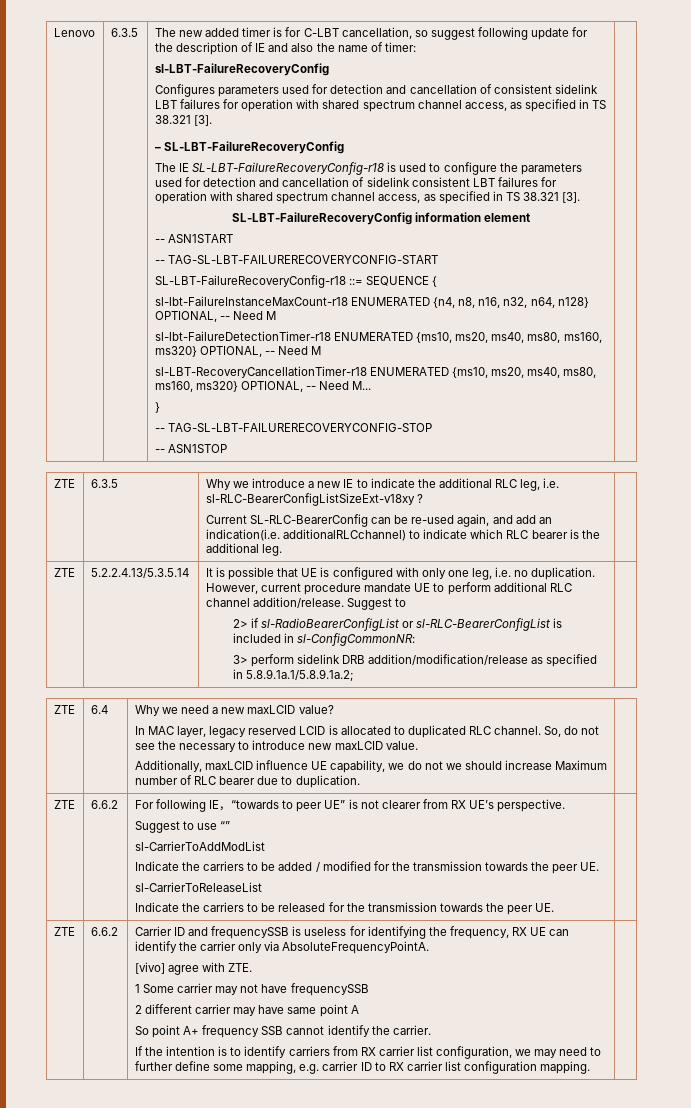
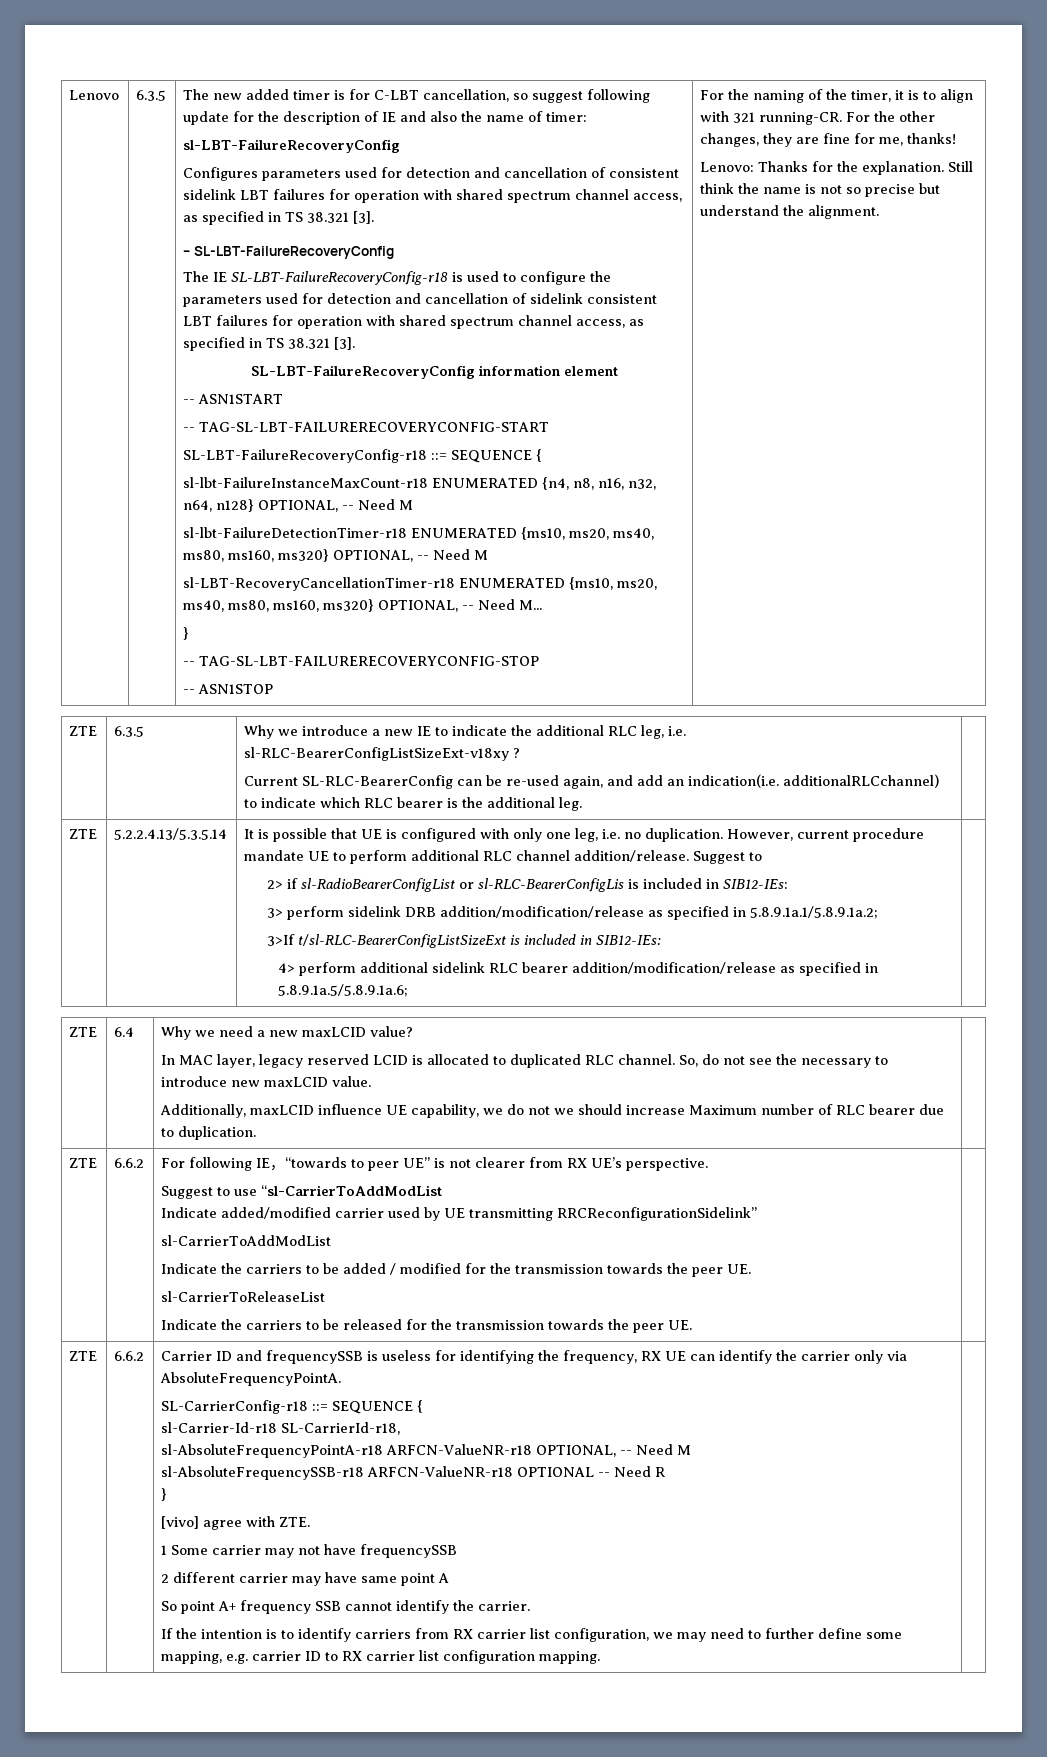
+ For the naming of the timer, it is to align with 321 running-CR. For the other changes, they are fine for me, thanks!
+ Lenovo: Thanks for the explanation. Still think the name is not so precise but understand the alignment.
- 2> if sl-RadioBearerConfigList or sl-RLC-BearerConfigList is included in sl-ConfigCommonNR:
+ 2> if sl-RadioBearerConfigList or sl-RLC-BearerConfigLis is included in SIB12-IEs:
+ 3>If t/sl-RLC-BearerConfigListSizeExt is included in SIB12-IEs:
+ 4> perform additional sidelink RLC bearer addition/modification/release as specified in 5.8.9.1a.5/5.8.9.1a.6;
- Suggest to use “”
+ Suggest to use “sl-CarrierToAddModList
+ Indicate added/modified carrier used by UE transmitting RRCReconfigurationSidelink”
+ SL-CarrierConfig-r18 ::= SEQUENCE {
+ sl-Carrier-Id-r18 SL-CarrierId-r18,
+ sl-AbsoluteFrequencyPointA-r18 ARFCN-ValueNR-r18 OPTIONAL, -- Need M
+ sl-AbsoluteFrequencySSB-r18 ARFCN-ValueNR-r18 OPTIONAL -- Need R
+ }

